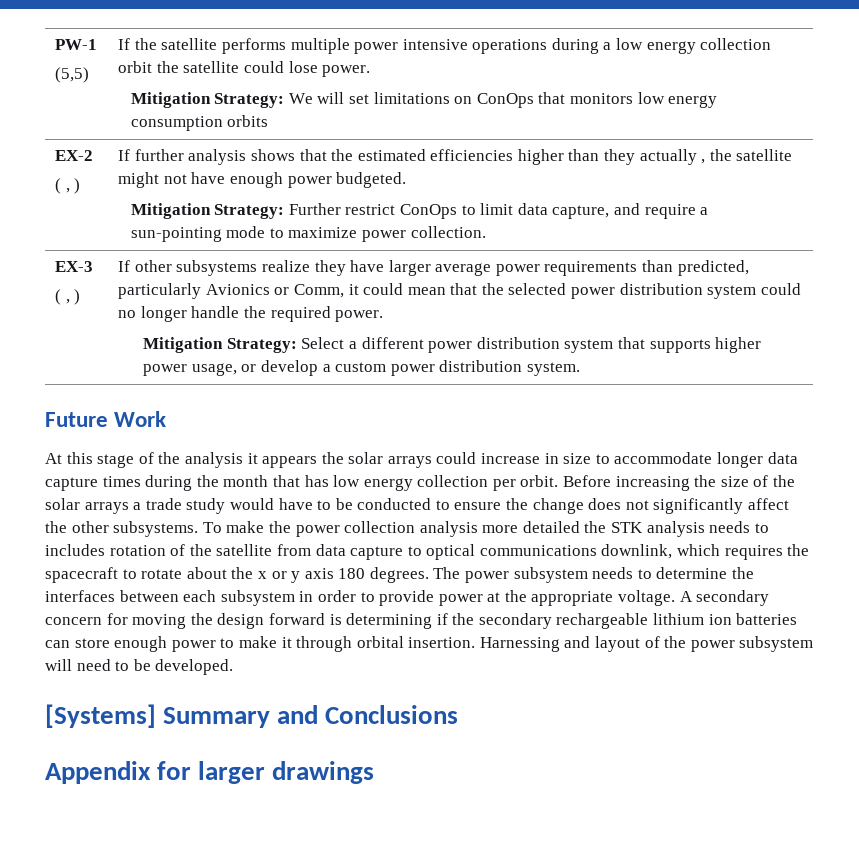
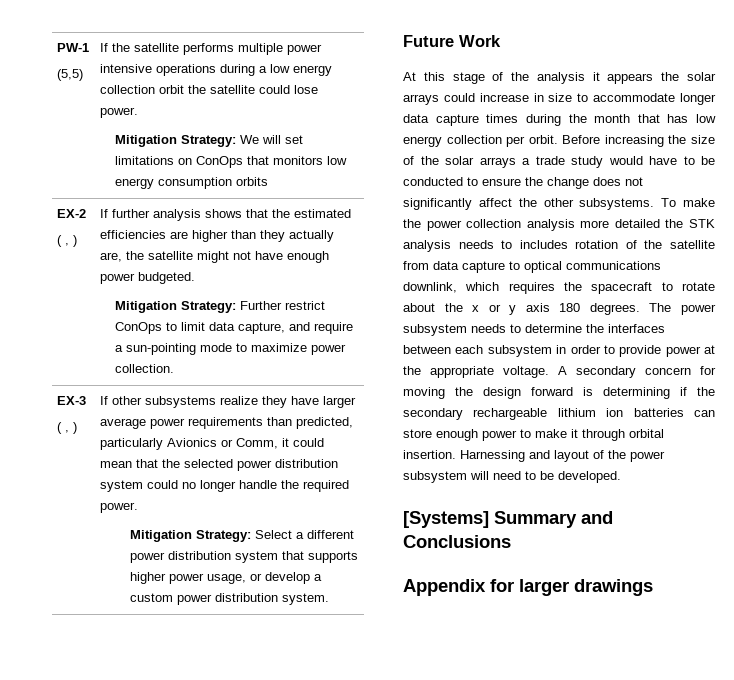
- If further analysis shows that the estimated efficiencies higher than they actually , the satellite might not have enough power budgeted.
+ If further analysis shows that the estimated efficiencies are higher than they actually are, the satellite might not have enough power budgeted.

